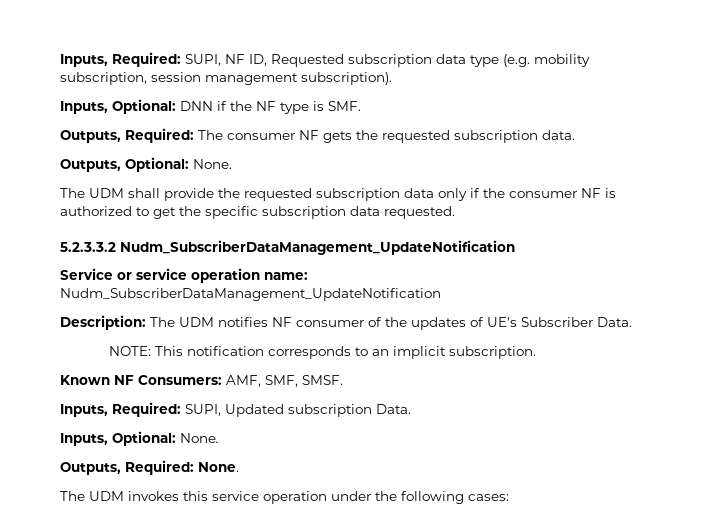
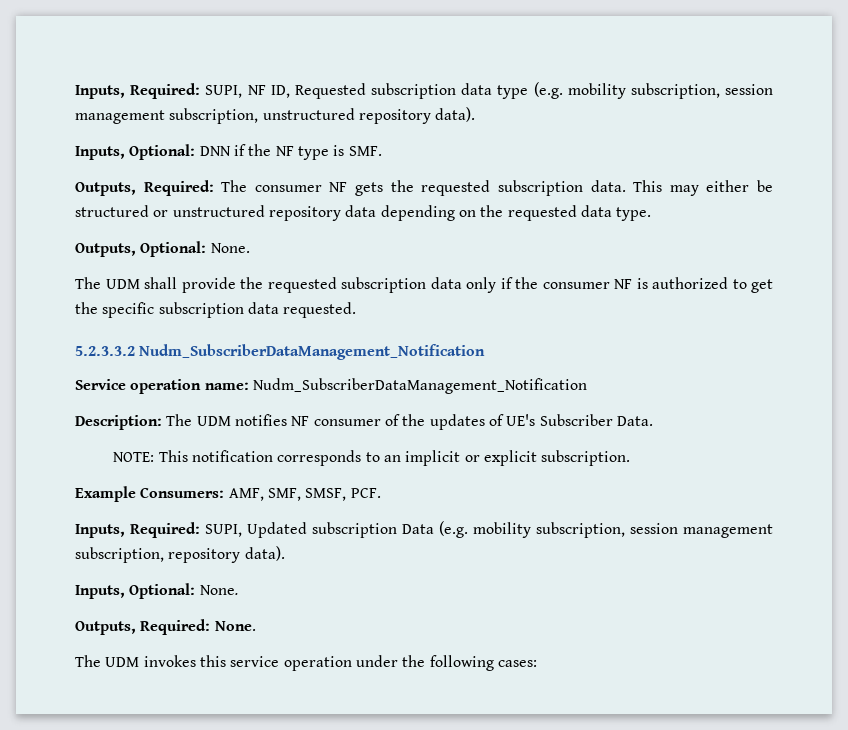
- Inputs, Required: SUPI, NF ID, Requested subscription data type (e.g. mobility subscription, session management subscription).
+ Inputs, Required: SUPI, NF ID, Requested subscription data type (e.g. mobility subscription, session management subscription, unstructured repository data).
+ This may either be structured or unstructured repository data depending on the requested data type.
- 5.2.3.3.2 Nudm_SubscriberDataManagement_UpdateNotification
+ 5.2.3.3.2 Nudm_SubscriberDataManagement_Notification
- Service or service operation name: Nudm_SubscriberDataManagement_UpdateNotification
+ Service operation name: Nudm_SubscriberDataManagement_Notification
- NOTE: This notification corresponds to an implicit subscription.
+ NOTE: This notification corresponds to an implicit or explicit subscription.
- Known NF Consumers: AMF, SMF, SMSF.
+ Example Consumers: AMF, SMF, SMSF, PCF.
- Inputs, Required: SUPI, Updated subscription Data.
+ Inputs, Required: SUPI, Updated subscription Data (e.g. mobility subscription, session management subscription, repository data).

